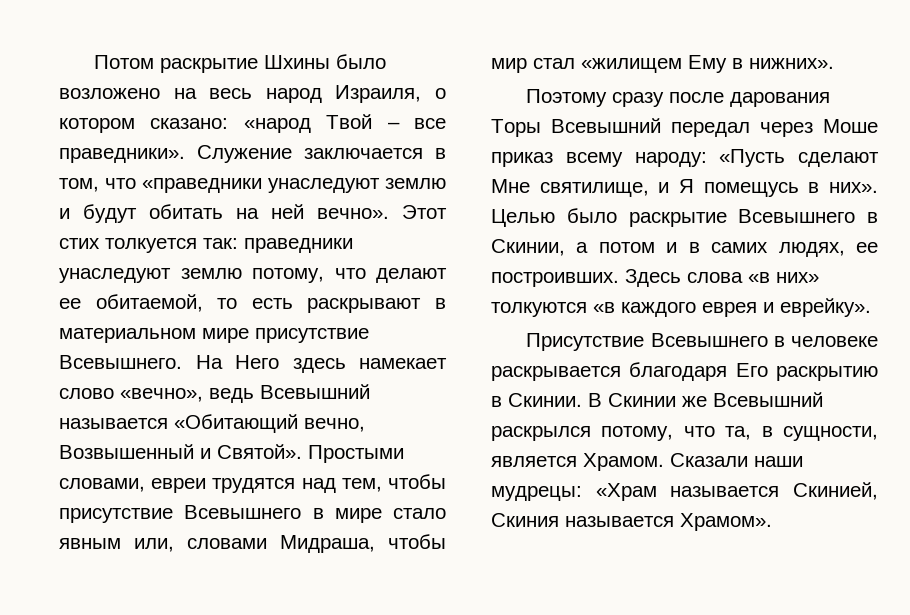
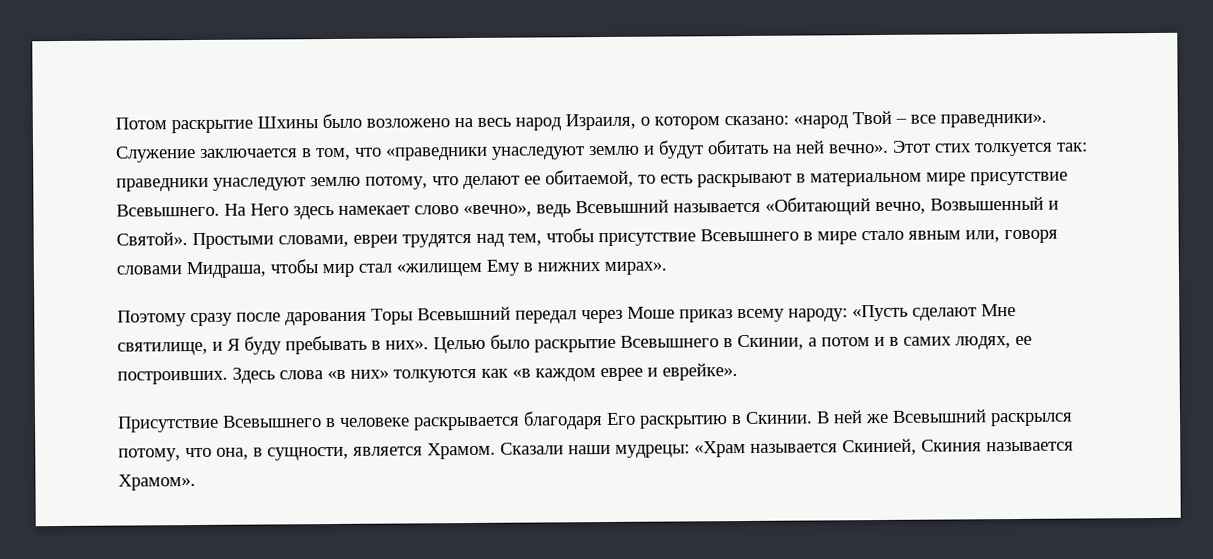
- Простыми словами, евреи трудятся над тем, чтобы присутствие Всевышнего в мире стало явным или, словами Мидраша, чтобы мир стал «жилищем Ему в нижних».
+ Простыми словами, евреи трудятся над тем, чтобы присутствие Всевышнего в мире стало явным или, говоря словами Мидраша, чтобы мир стал «жилищем Ему в нижних мирах».
- Поэтому сразу после дарования Торы Всевышний передал через Моше приказ всему народу: «Пусть сделают Мне святилище, и Я помещусь в них».
+ Поэтому сразу после дарования Торы Всевышний передал через Моше приказ всему народу: «Пусть сделают Мне святилище, и Я буду пребывать в них».
- Здесь слова «в них» толкуются «в каждого еврея и еврейку».
+ Здесь слова «в них» толкуются как «в каждом еврее и еврейке».
- В Скинии же Всевышний раскрылся потому, что та, в сущности, является Храмом.
+ В ней же Всевышний раскрылся потому, что она, в сущности, является Храмом.

